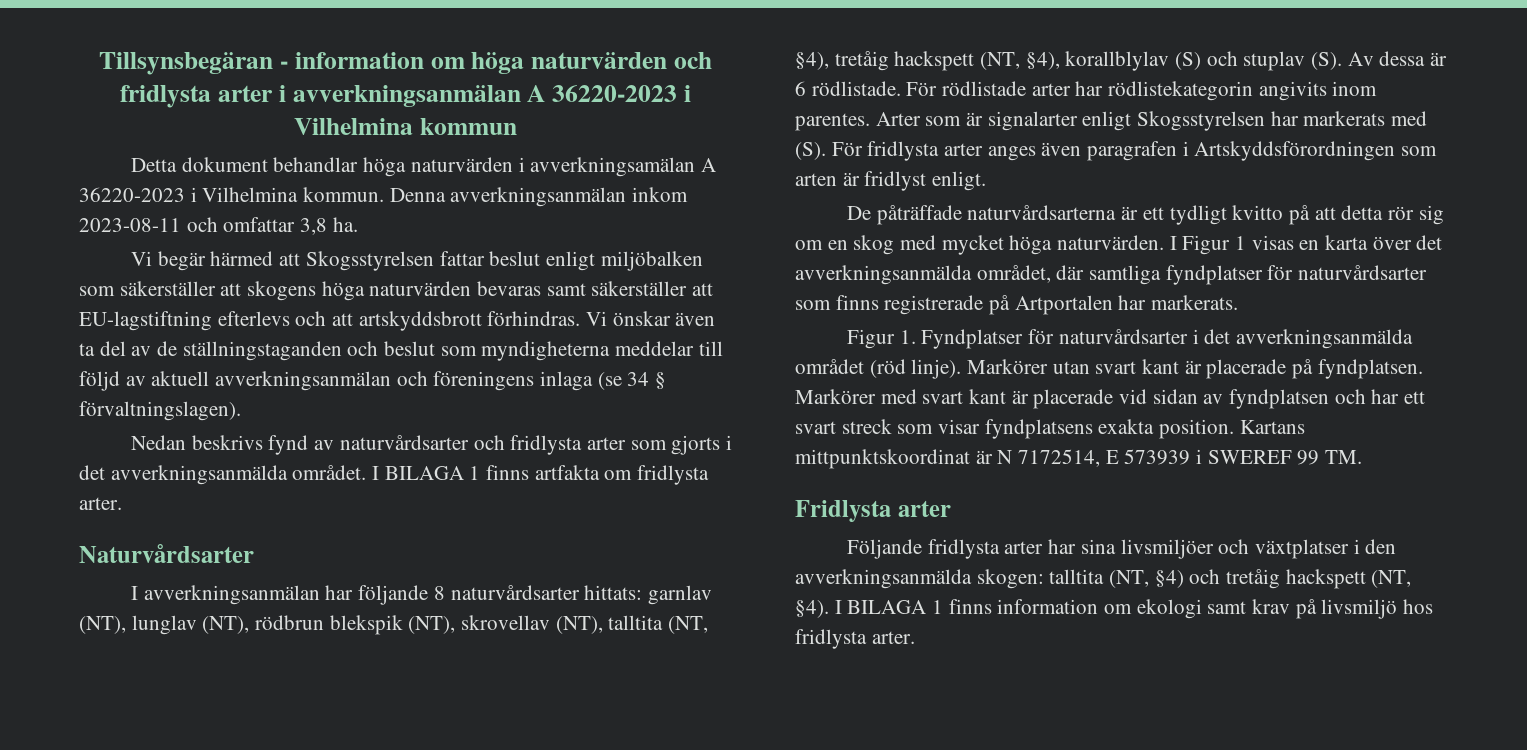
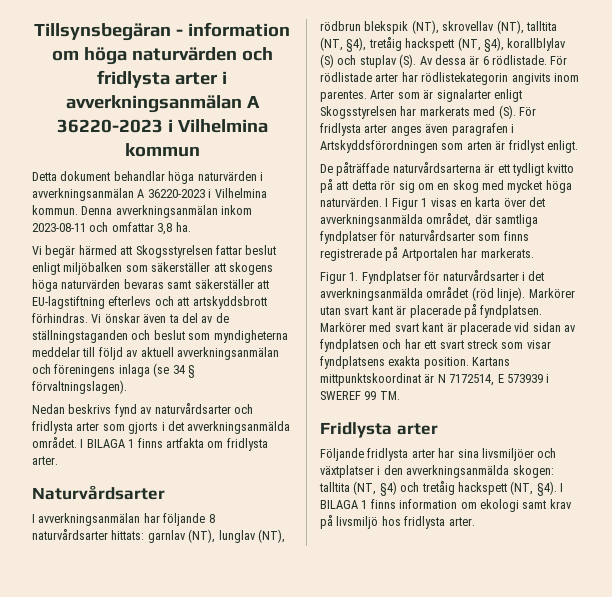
- Detta dokument behandlar höga naturvärden i avverkningsamälan A 36220-2023 i Vilhelmina kommun.
+ Detta dokument behandlar höga naturvärden i avverkningsanmälan A 36220-2023 i Vilhelmina kommun.

